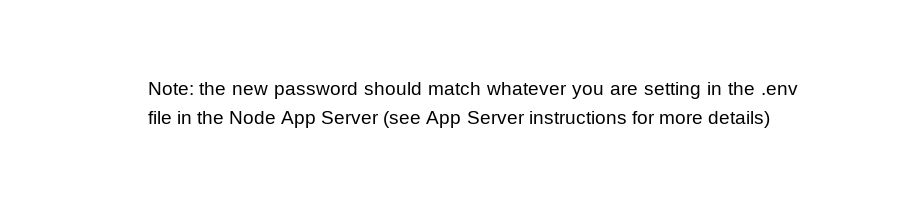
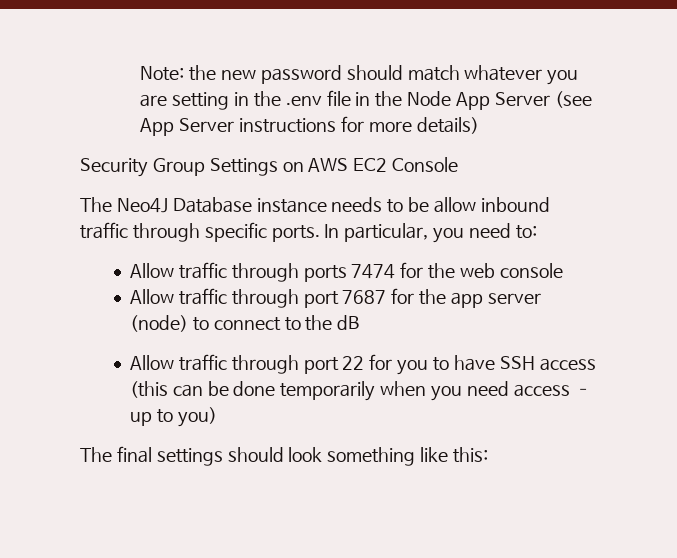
+ Security Group Settings on AWS EC2 Console
+ The Neo4J Database instance needs to be allow inbound traffic through specific ports. In particular, you need to:
+ Allow traffic through ports 7474 for the web console
+ Allow traffic through port 7687 for the app server (node) to connect to the dB
+ Allow traffic through port 22 for you to have SSH access (this can be done temporarily when you need access – up to you)
+ The final settings should look something like this:

